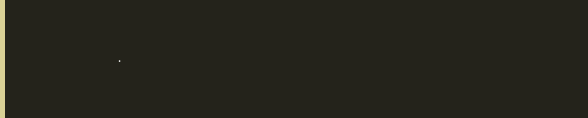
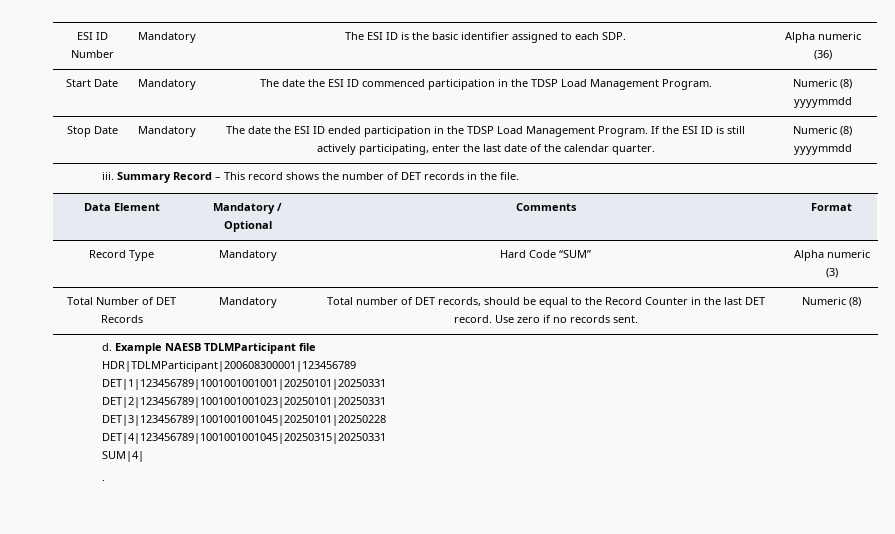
+ ESI ID Number | Mandatory | The ESI ID is the basic identifier assigned to each SDP. | Alpha numeric (36)
+ Start Date | Mandatory | The date the ESI ID commenced participation in the TDSP Load Management Program. | Numeric (8) yyyymmdd
+ Stop Date | Mandatory | The date the ESI ID ended participation in the TDSP Load Management Program. If the ESI ID is still actively participating, enter the last date of the calendar quarter. | Numeric (8) yyyymmdd
+ iii. Summary Record – This record shows the number of DET records in the file.
+ Data Element | Mandatory / Optional | Comments | Format
+ Record Type | Mandatory | Hard Code “SUM” | Alpha numeric (3)
+ Total Number of DET Records | Mandatory | Total number of DET records, should be equal to the Record Counter in the last DET record. Use zero if no records sent. | Numeric (8)
+ d. Example NAESB TDLMParticipant file
+ HDR|TDLMParticipant|200608300001|123456789
+ DET|1|123456789|1001001001001|20250101|20250331
+ DET|2|123456789|1001001001023|20250101|20250331
+ DET|3|123456789|1001001001045|20250101|20250228
+ DET|4|123456789|1001001001045|20250315|20250331
+ SUM|4|

